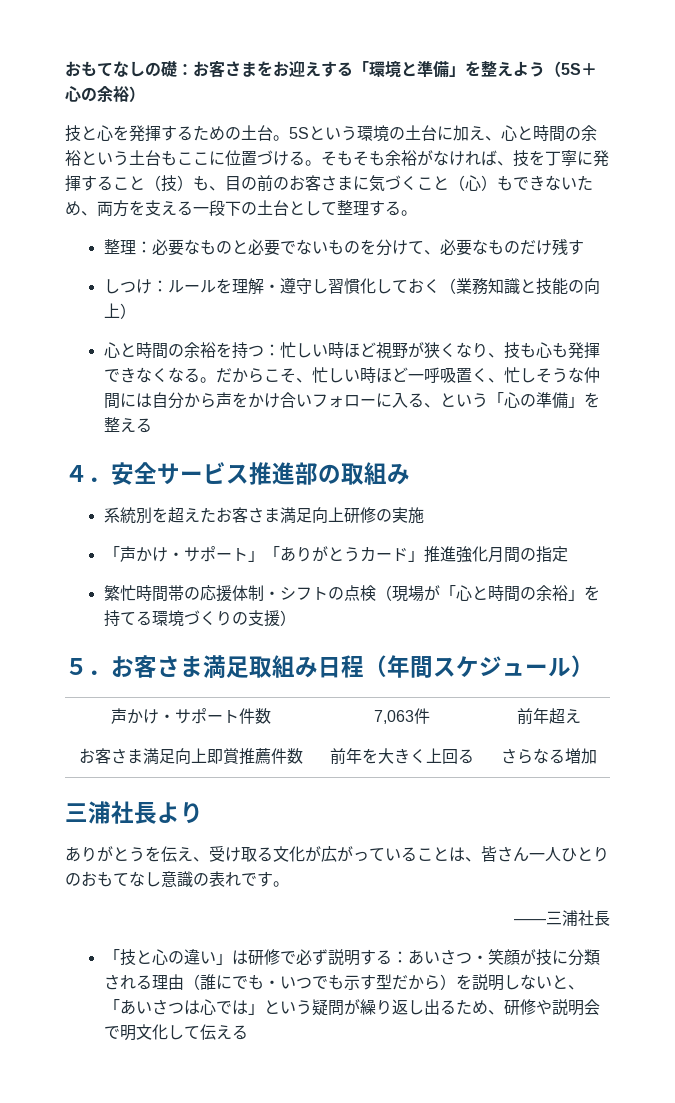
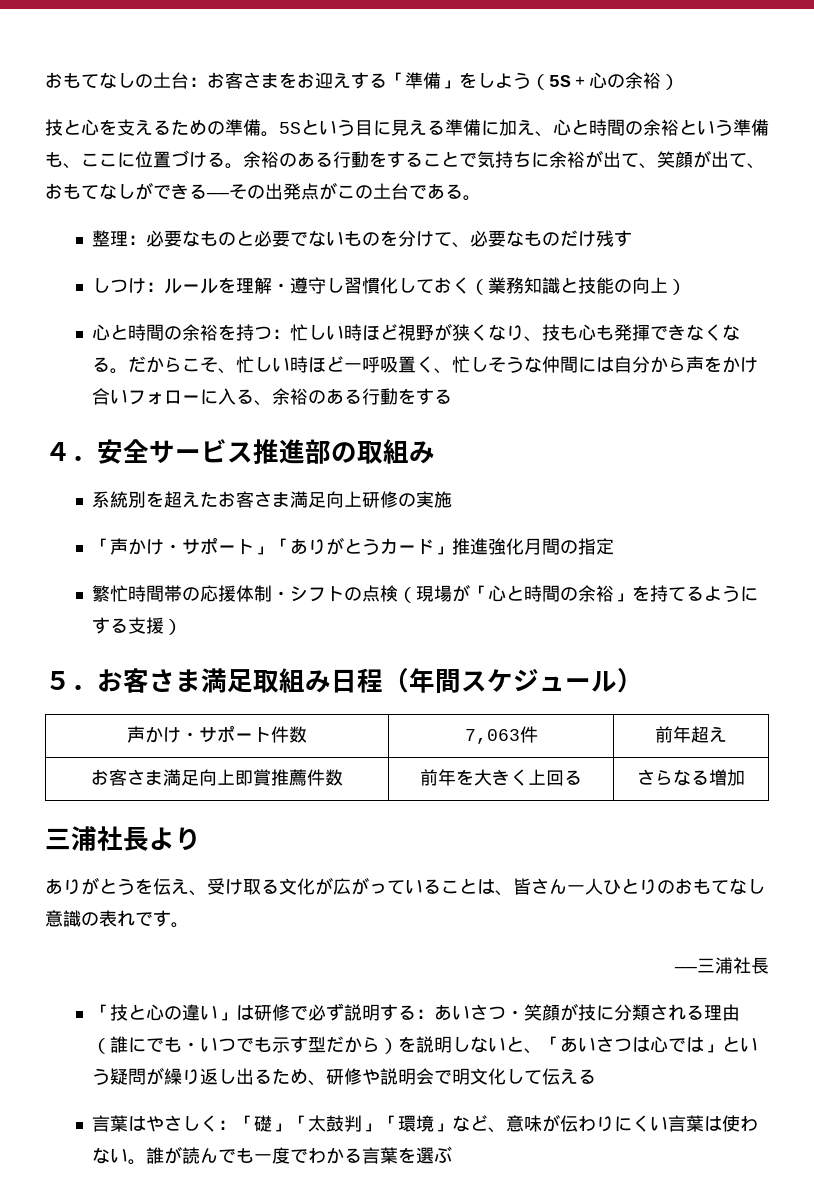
- おもてなしの礎：お客さまをお迎えする「環境と準備」を整えよう（5S＋心の余裕）
+ おもてなしの土台：お客さまをお迎えする「準備」をしよう（5S＋心の余裕）
- 技と心を発揮するための土台。
+ 技と心を支えるための準備。
- 5Sという環境の土台に加え、心と時間の余裕という土台もここに位置づける。
+ 5Sという目に見える準備に加え、心と時間の余裕という準備も、ここに位置づける。
- そもそも余裕がなければ、技を丁寧に発揮すること（技）も、目の前のお客さまに気づくこと（心）もできないため、両方を支える一段下の土台として整理する。
+ 余裕のある行動をすることで気持ちに余裕が出て、笑顔が出て、おもてなしができる――その出発点がこの土台である。
- だからこそ、忙しい時ほど一呼吸置く、忙しそうな仲間には自分から声をかけ合いフォローに入る、という「心の準備」を整える
+ だからこそ、忙しい時ほど一呼吸置く、忙しそうな仲間には自分から声をかけ合いフォローに入る、余裕のある行動をする
- 繁忙時間帯の応援体制・シフトの点検（現場が「心と時間の余裕」を持てる環境づくりの支援）
+ 繁忙時間帯の応援体制・シフトの点検（現場が「心と時間の余裕」を持てるようにする支援）
+ 言葉はやさしく：「礎」「太鼓判」「環境」など、意味が伝わりにくい言葉は使わない。誰が読んでも一度でわかる言葉を選ぶ

